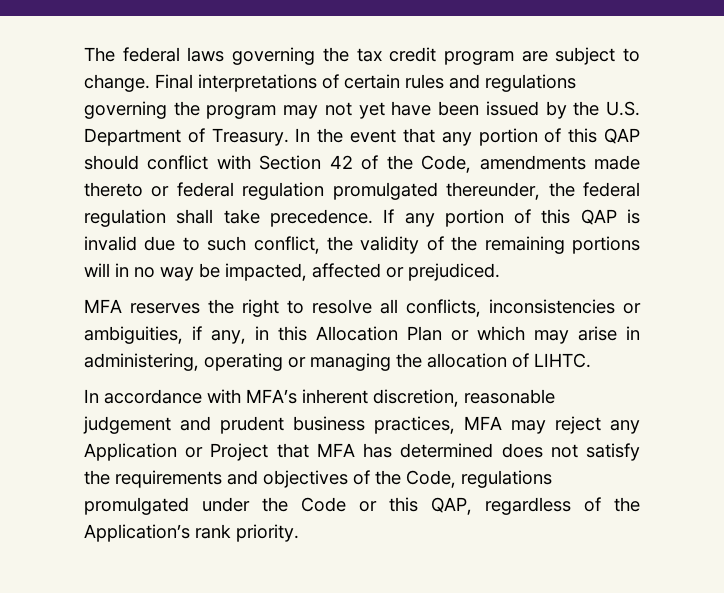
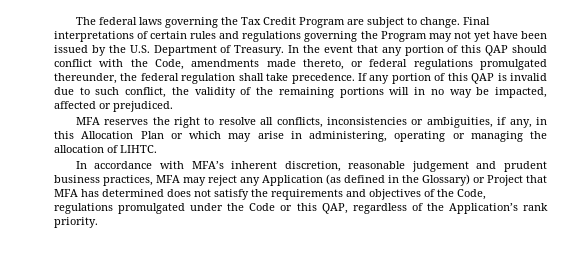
- The federal laws governing the tax credit program are subject to change.
+ The federal laws governing the Tax Credit Program are subject to change.
- Final interpretations of certain rules and regulations governing the program may not yet have been issued by the U.S. Department of Treasury.
+ Final interpretations of certain rules and regulations governing the Program may not yet have been issued by the U.S. Department of Treasury.
- In the event that any portion of this QAP should conflict with Section 42 of the Code, amendments made thereto or federal regulation promulgated thereunder, the federal regulation shall take precedence.
+ In the event that any portion of this QAP should conflict with the Code, amendments made thereto, or federal regulations promulgated thereunder, the federal regulation shall take precedence.
- In accordance with MFA’s inherent discretion, reasonable judgement and prudent business practices, MFA may reject any Application or Project that MFA has determined does not satisfy the requirements and objectives of the Code, regulations promulgated under the Code or this QAP, regardless of the Application’s rank priority.
+ In accordance with MFA’s inherent discretion, reasonable judgement and prudent business practices, MFA may reject any Application (as defined in the Glossary) or Project that MFA has determined does not satisfy the requirements and objectives of the Code, regulations promulgated under the Code or this QAP, regardless of the Application’s rank priority.

